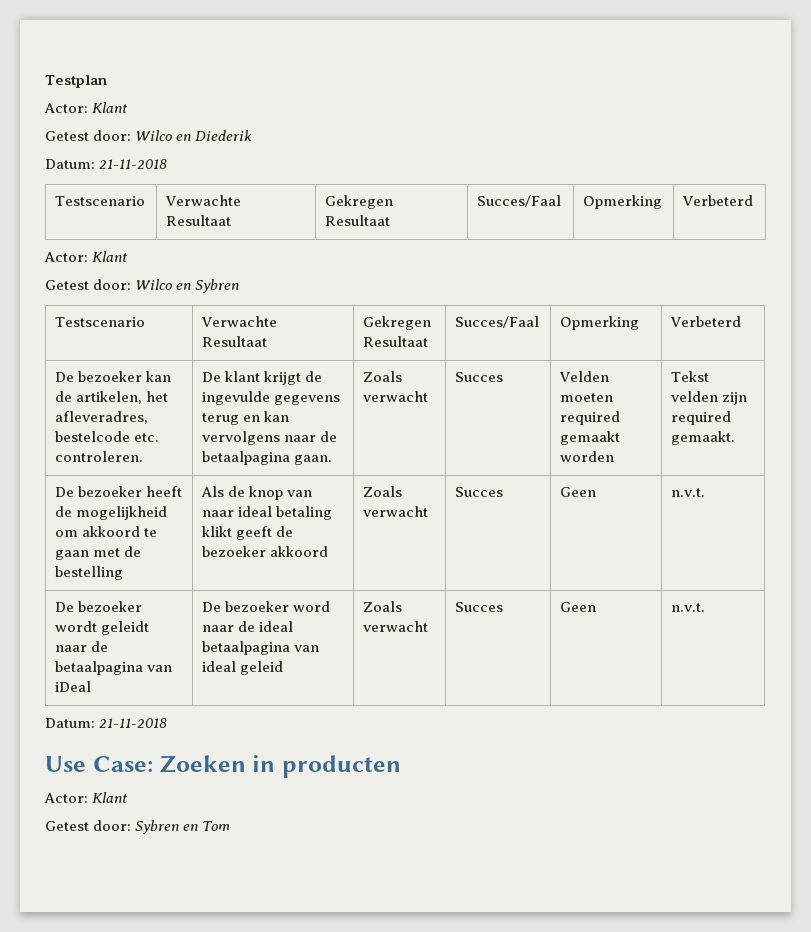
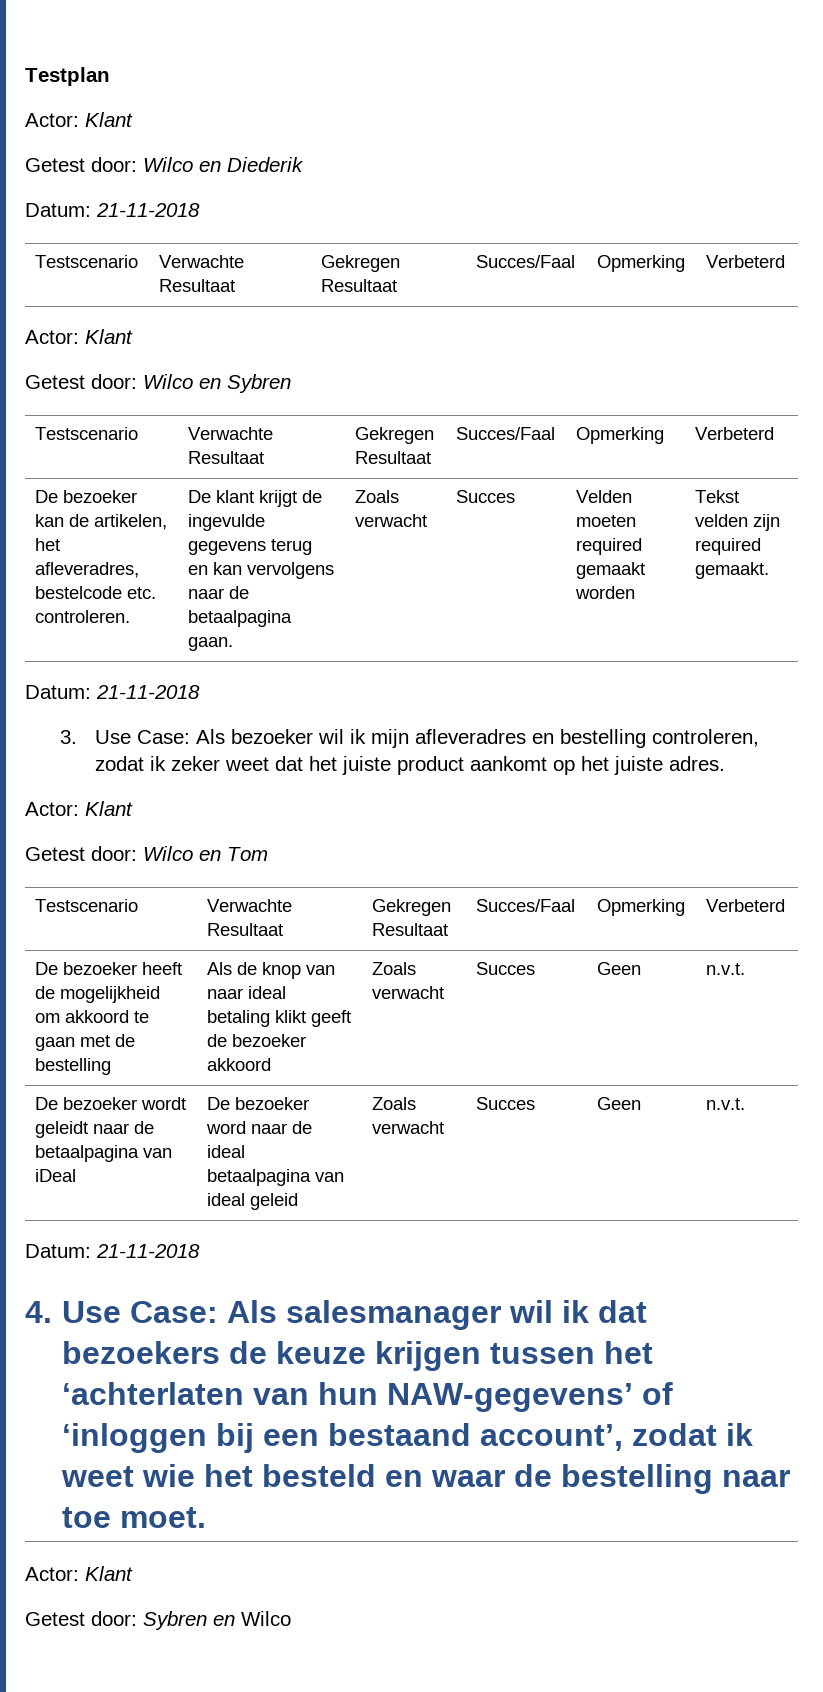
  De bezoeker kan de artikelen, het afleveradres, bestelcode etc. controleren. | De klant krijgt de ingevulde gegevens terug en kan vervolgens naar de betaalpagina gaan. | Zoals verwacht | Succes | Velden moeten required gemaakt worden | Tekst velden zijn required gemaakt.
+ Datum: 21-11-2018
+ 3. Use Case: Als bezoeker wil ik mijn afleveradres en bestelling controleren, zodat ik zeker weet dat het juiste product aankomt op het juiste adres.
+ Actor: Klant
+ Getest door: Wilco en Tom
+ Testscenario | Verwachte Resultaat | Gekregen Resultaat | Succes/Faal | Opmerking | Verbeterd
- Use Case: Zoeken in producten
+ 4. Use Case: Als salesmanager wil ik dat bezoekers de keuze krijgen tussen het ‘achterlaten van hun NAW-gegevens’ of ‘inloggen bij een bestaand account’, zodat ik weet wie het besteld en waar de bestelling naar toe moet.
- Getest door: Sybren en Tom
+ Getest door: Sybren en Wilco

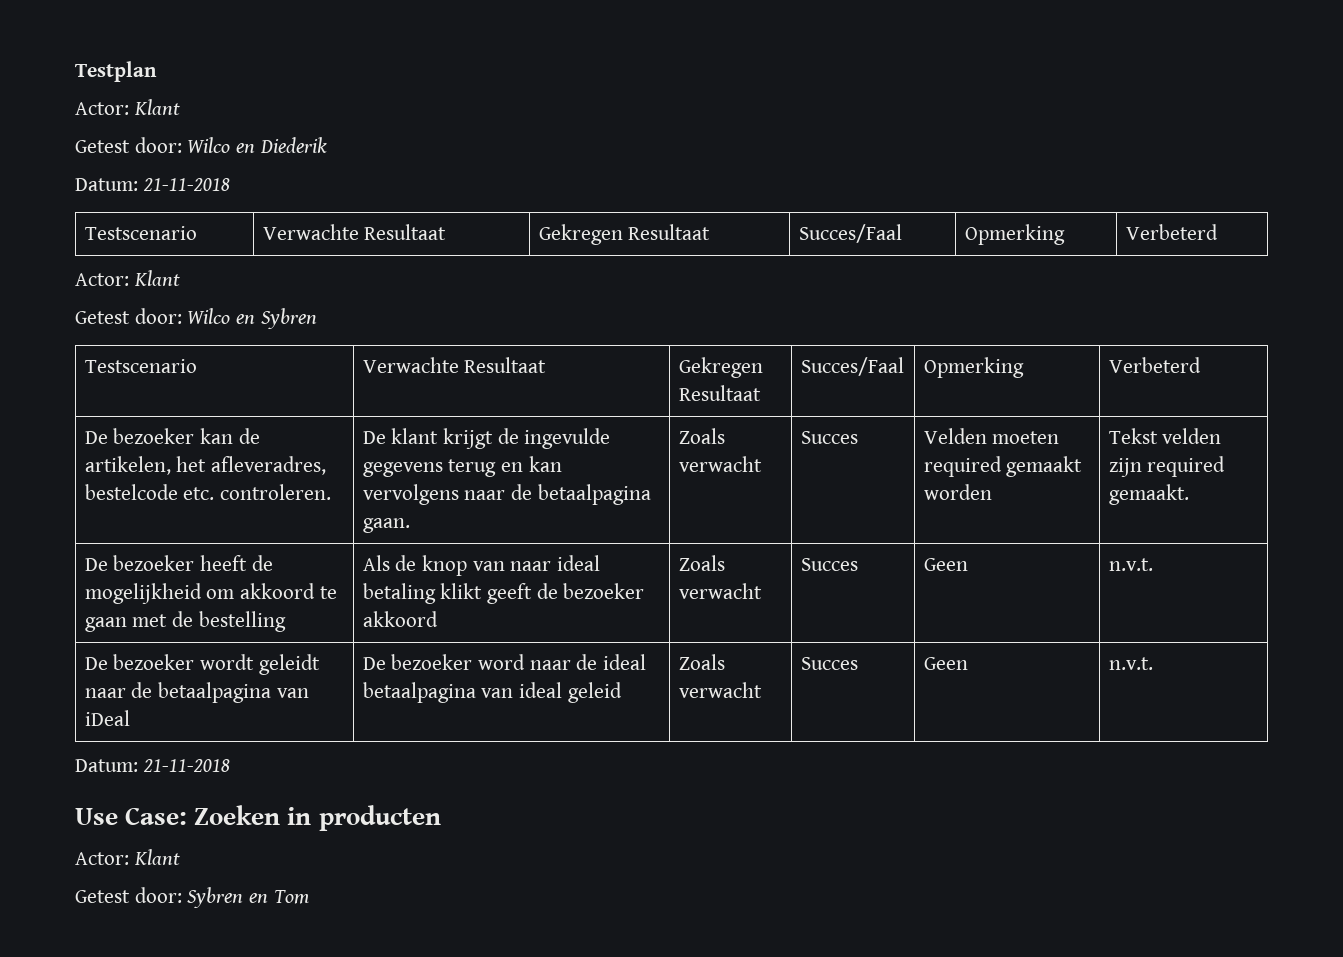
  De bezoeker kan de artikelen, het afleveradres, bestelcode etc. controleren. | De klant krijgt de ingevulde gegevens terug en kan vervolgens naar de betaalpagina gaan. | Zoals verwacht | Succes | Velden moeten required gemaakt worden | Tekst velden zijn required gemaakt.
- Datum: 21-11-2018
- 3. Use Case: Als bezoeker wil ik mijn afleveradres en bestelling controleren, zodat ik zeker weet dat het juiste product aankomt op het juiste adres.
- Actor: Klant
- Getest door: Wilco en Tom
- Testscenario | Verwachte Resultaat | Gekregen Resultaat | Succes/Faal | Opmerking | Verbeterd
- 4. Use Case: Als salesmanager wil ik dat bezoekers de keuze krijgen tussen het ‘achterlaten van hun NAW-gegevens’ of ‘inloggen bij een bestaand account’, zodat ik weet wie het besteld en waar de bestelling naar toe moet.
+ Use Case: Zoeken in producten
- Getest door: Sybren en Wilco
+ Getest door: Sybren en Tom

